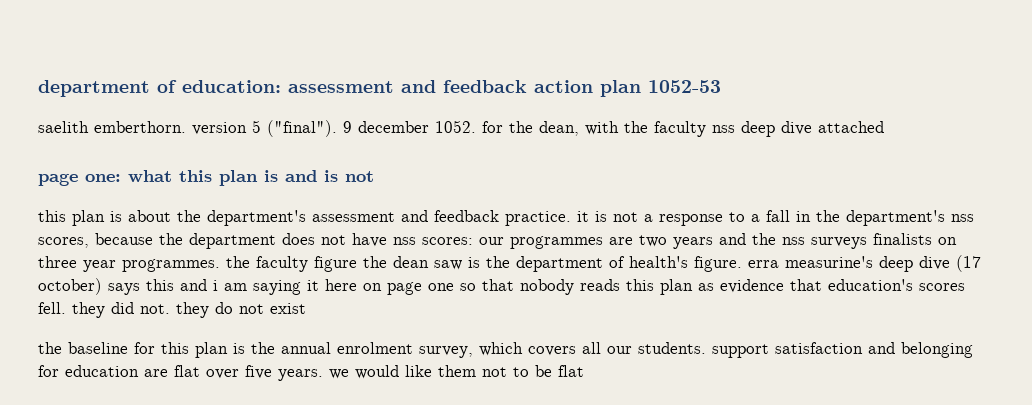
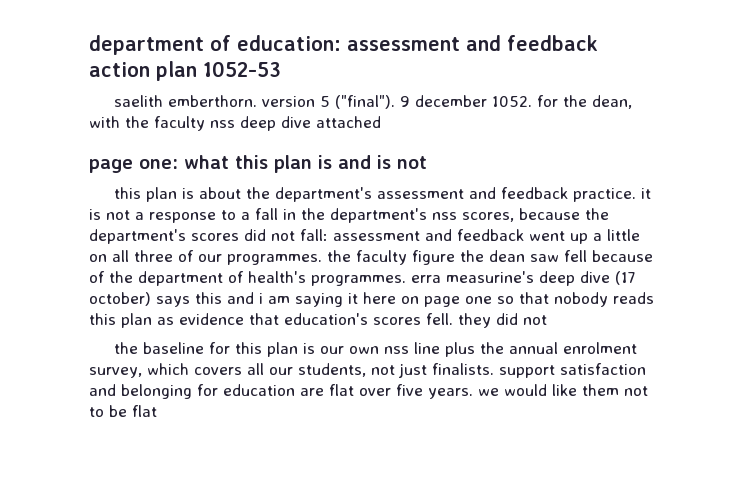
- this plan is about the department's assessment and feedback practice. it is not a response to a fall in the department's nss scores, because the department does not have nss scores: our programmes are two years and the nss surveys finalists on three year programmes. the faculty figure the dean saw is the department of health's figure. erra measurine's deep dive (17 october) says this and i am saying it here on page one so that nobody reads this plan as evidence that education's scores fell. they did not. they do not exist
+ this plan is about the department's assessment and feedback practice. it is not a response to a fall in the department's nss scores, because the department's scores did not fall: assessment and feedback went up a little on all three of our programmes. the faculty figure the dean saw fell because of the department of health's programmes. erra measurine's deep dive (17 october) says this and i am saying it here on page one so that nobody reads this plan as evidence that education's scores fell. they did not
- the baseline for this plan is the annual enrolment survey, which covers all our students. support satisfaction and belonging for education are flat over five years. we would like them not to be flat
+ the baseline for this plan is our own nss line plus the annual enrolment survey, which covers all our students, not just finalists. support satisfaction and belonging for education are flat over five years. we would like them not to be flat

